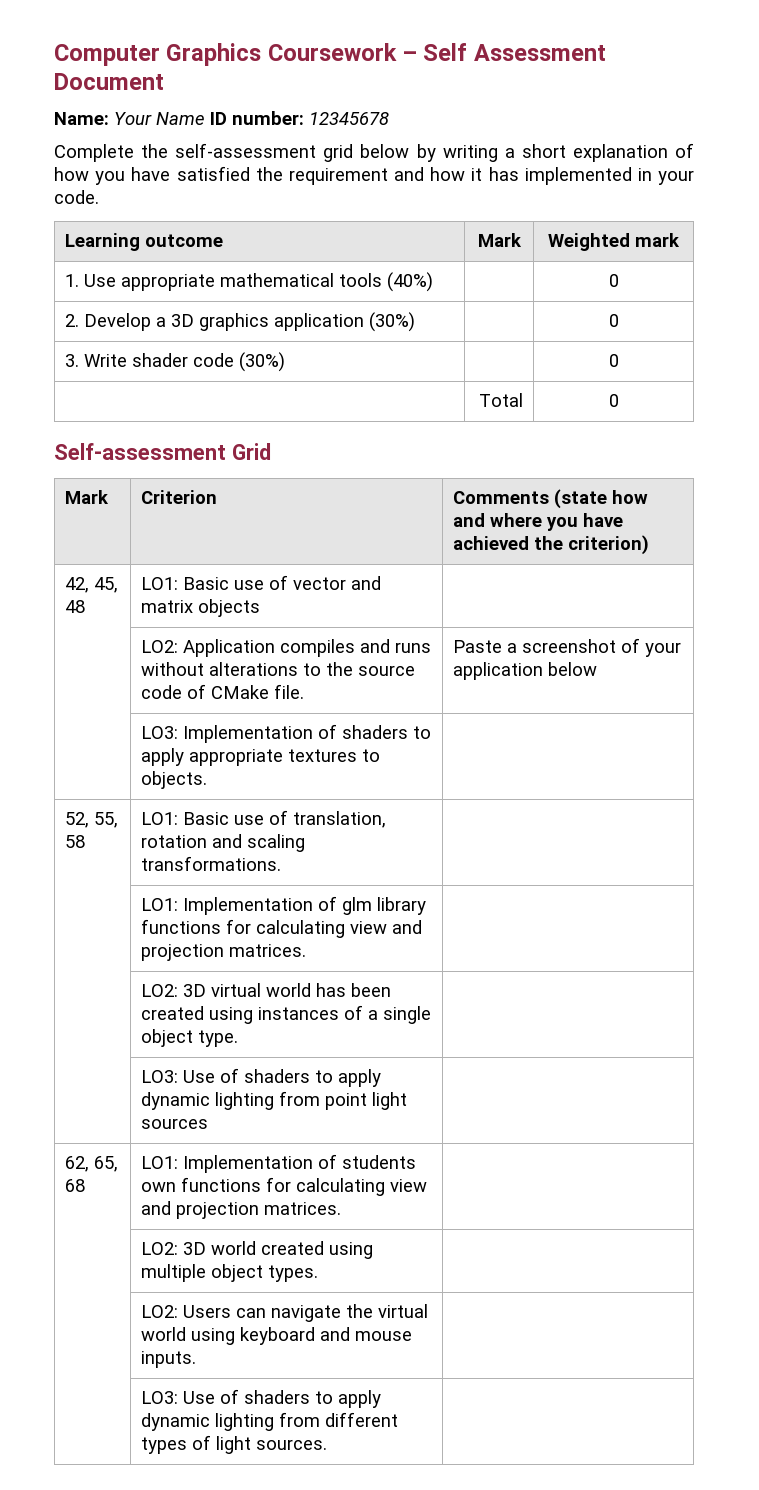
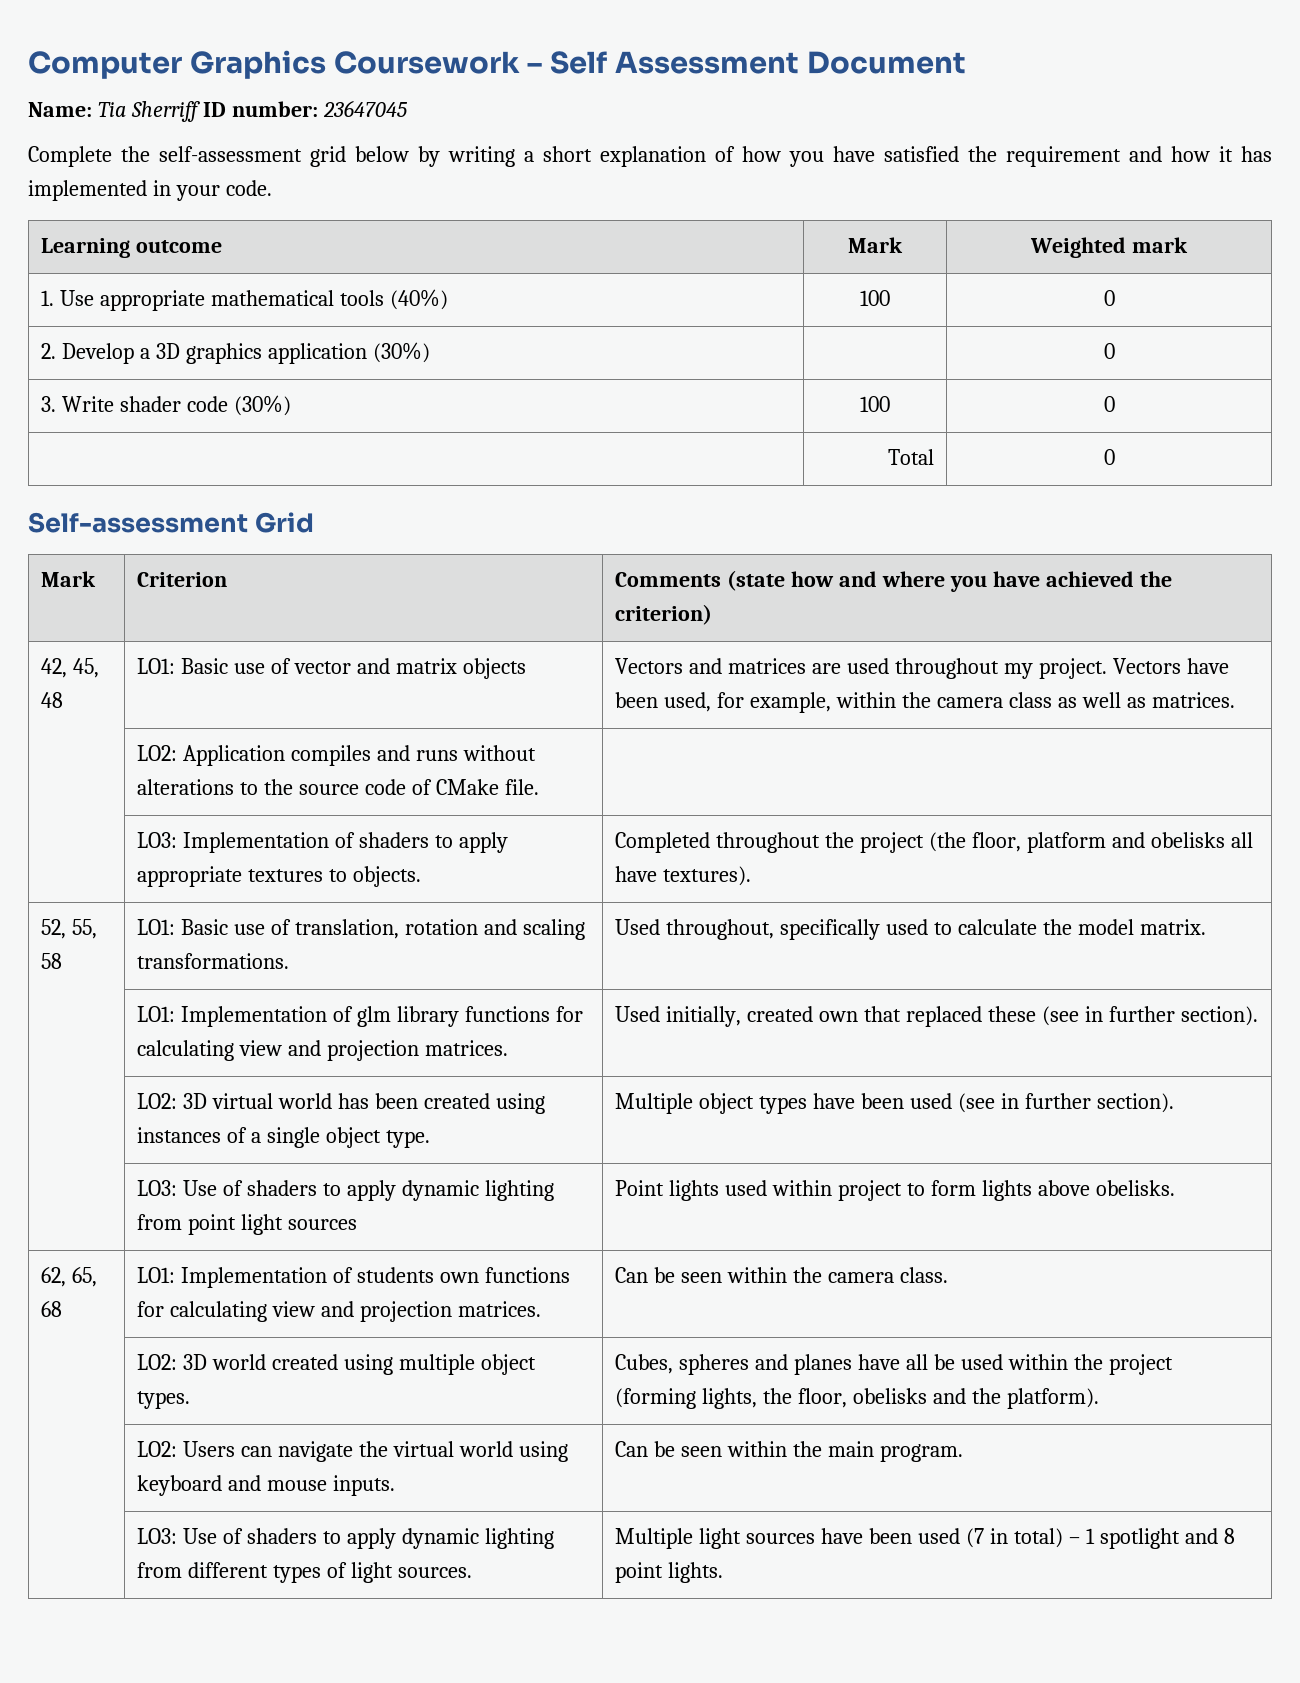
- Name: Your Name ID number: 12345678
+ Name: Tia Sherriff ID number: 23647045
- 1. Use appropriate mathematical tools (40%) | | 0
+ 1. Use appropriate mathematical tools (40%) | 100 | 0
- 3. Write shader code (30%) | | 0
+ 3. Write shader code (30%) | 100 | 0
- 42, 45, 48 | LO1: Basic use of vector and matrix objects |
+ 42, 45, 48 | LO1: Basic use of vector and matrix objects | Vectors and matrices are used throughout my project. Vectors have been used, for example, within the camera class as well as matrices.
- | LO2: Application compiles and runs without alterations to the source code of CMake file. | Paste a screenshot of your application below
+ | LO2: Application compiles and runs without alterations to the source code of CMake file. |
- | LO3: Implementation of shaders to apply appropriate textures to objects. |
+ | LO3: Implementation of shaders to apply appropriate textures to objects. | Completed throughout the project (the floor, platform and obelisks all have textures).
- 52, 55, 58 | LO1: Basic use of translation, rotation and scaling transformations. |
+ 52, 55, 58 | LO1: Basic use of translation, rotation and scaling transformations. | Used throughout, specifically used to calculate the model matrix.
- | LO1: Implementation of glm library functions for calculating view and projection matrices. |
+ | LO1: Implementation of glm library functions for calculating view and projection matrices. | Used initially, created own that replaced these (see in further section).
- | LO2: 3D virtual world has been created using instances of a single object type. |
+ | LO2: 3D virtual world has been created using instances of a single object type. | Multiple object types have been used (see in further section).
- | LO3: Use of shaders to apply dynamic lighting from point light sources |
+ | LO3: Use of shaders to apply dynamic lighting from point light sources | Point lights used within project to form lights above obelisks.
- 62, 65, 68 | LO1: Implementation of students own functions for calculating view and projection matrices. |
+ 62, 65, 68 | LO1: Implementation of students own functions for calculating view and projection matrices. | Can be seen within the camera class.
- | LO2: 3D world created using multiple object types. |
+ | LO2: 3D world created using multiple object types. | Cubes, spheres and planes have all be used within the project (forming lights, the floor, obelisks and the platform).
- | LO2: Users can navigate the virtual world using keyboard and mouse inputs. |
+ | LO2: Users can navigate the virtual world using keyboard and mouse inputs. | Can be seen within the main program.
- | LO3: Use of shaders to apply dynamic lighting from different types of light sources. |
+ | LO3: Use of shaders to apply dynamic lighting from different types of light sources. | Multiple light sources have been used (7 in total) – 1 spotlight and 8 point lights.

